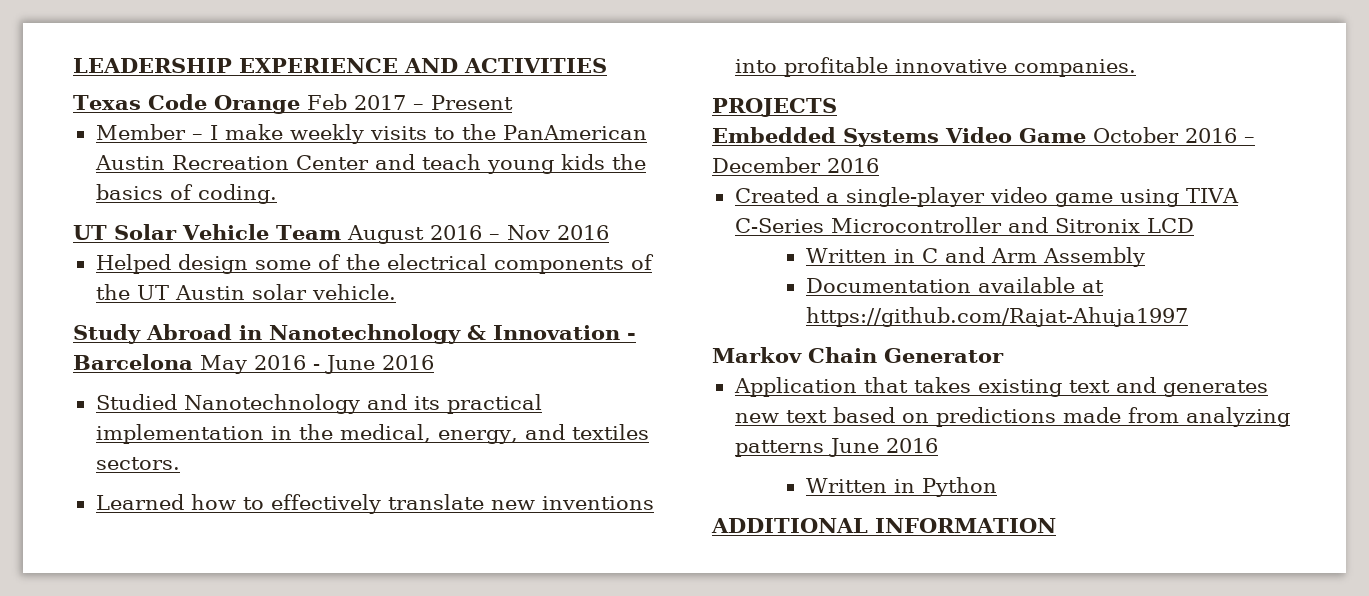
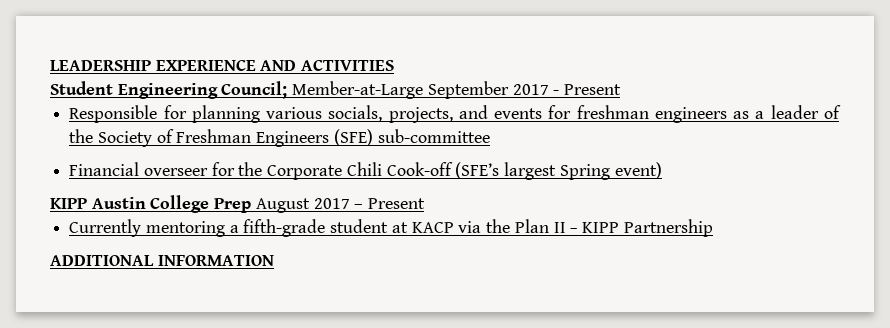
- Texas Code Orange Feb 2017 – Present
- Member – I make weekly visits to the PanAmerican Austin Recreation Center and teach young kids the basics of coding.
- UT Solar Vehicle Team August 2016 – Nov 2016
- Helped design some of the electrical components of the UT Austin solar vehicle.
- Study Abroad in Nanotechnology & Innovation - Barcelona May 2016 - June 2016
- Studied Nanotechnology and its practical implementation in the medical, energy, and textiles sectors.
- Learned how to effectively translate new inventions into profitable innovative companies.
- PROJECTS
- Embedded Systems Video Game October 2016 – December 2016
- Created a single-player video game using TIVA C-Series Microcontroller and Sitronix LCD
- Written in C and Arm Assembly
- Documentation available at https://github.com/Rajat-Ahuja1997
- Markov Chain Generator
- Application that takes existing text and generates new text based on predictions made from analyzing patterns June 2016
- Written in Python
+ Student Engineering Council; Member-at-Large September 2017 - Present
+ Responsible for planning various socials, projects, and events for freshman engineers as a leader of the Society of Freshman Engineers (SFE) sub-committee
+ Financial overseer for the Corporate Chili Cook-off (SFE’s largest Spring event)
+ KIPP Austin College Prep August 2017 – Present
+ Currently mentoring a fifth-grade student at KACP via the Plan II – KIPP Partnership

